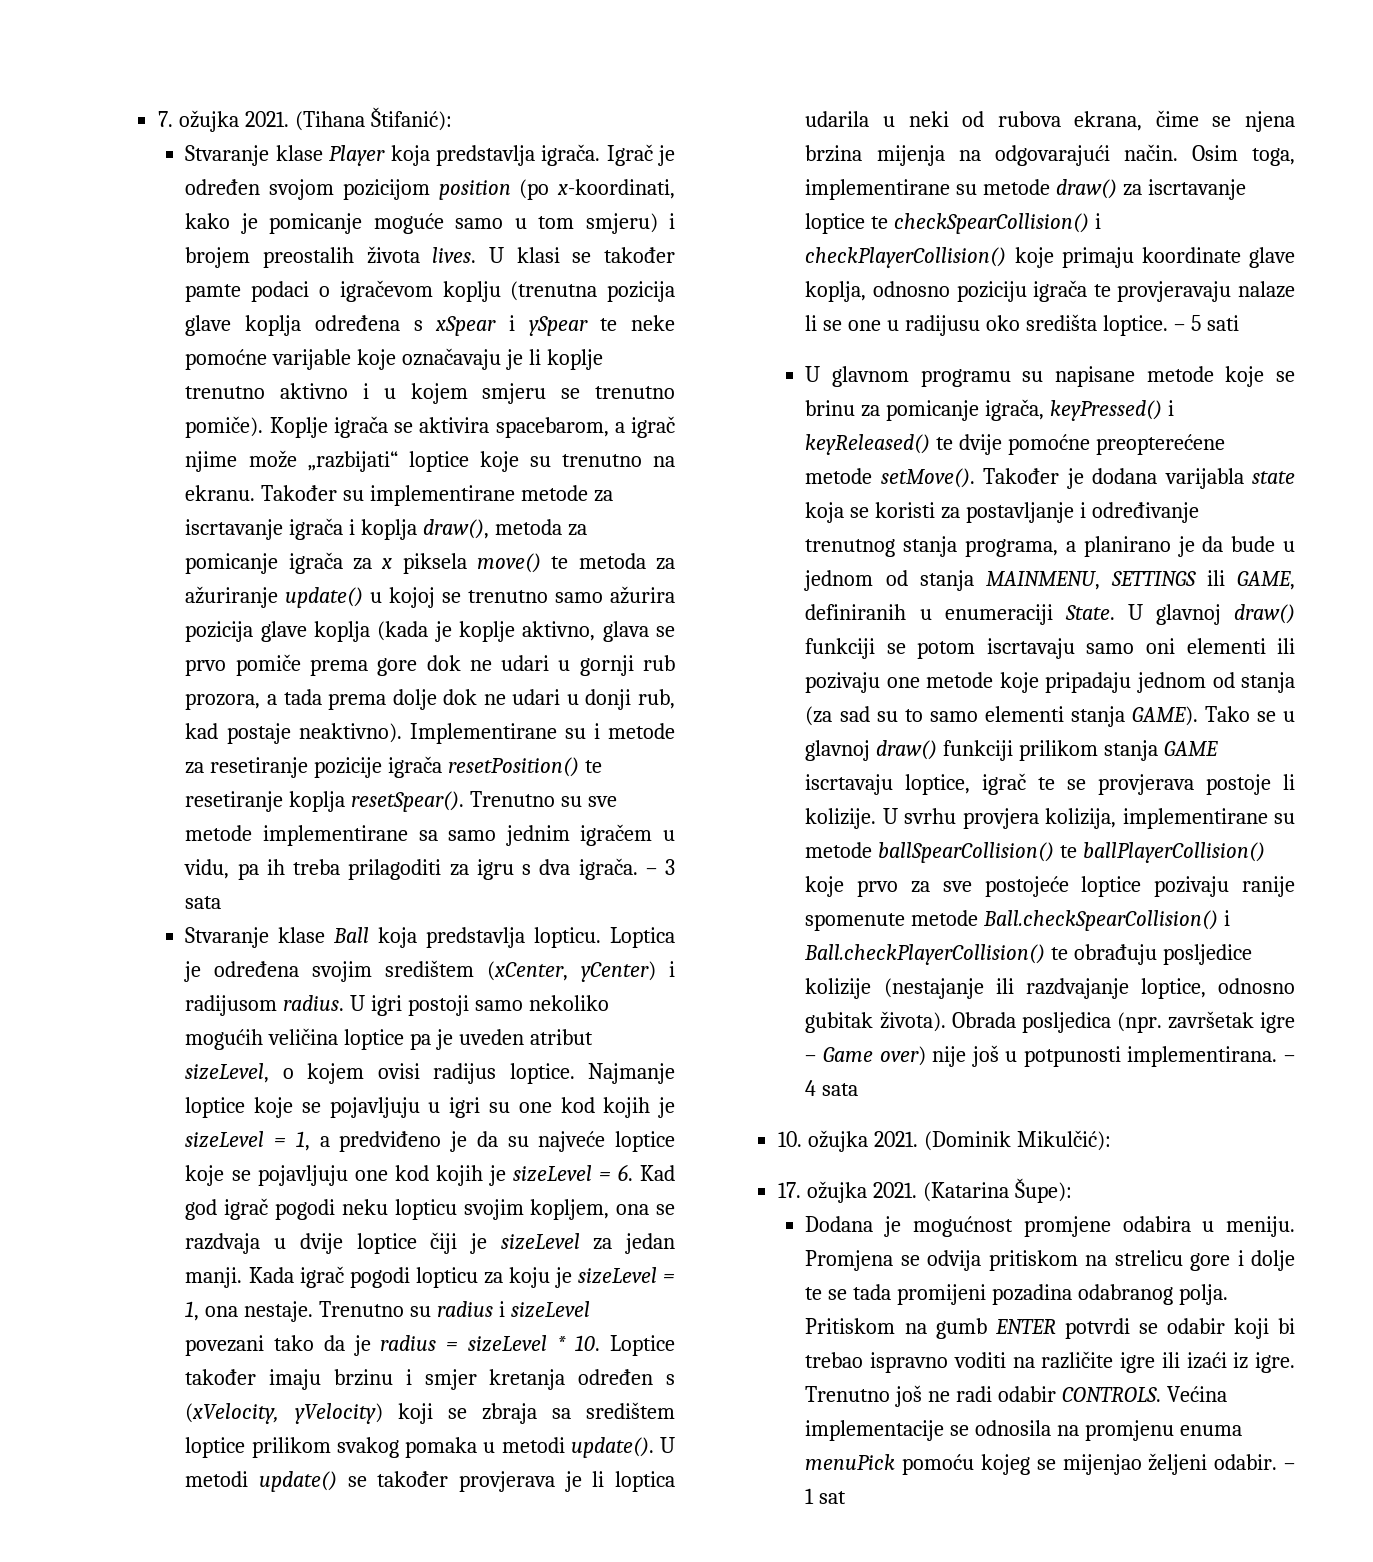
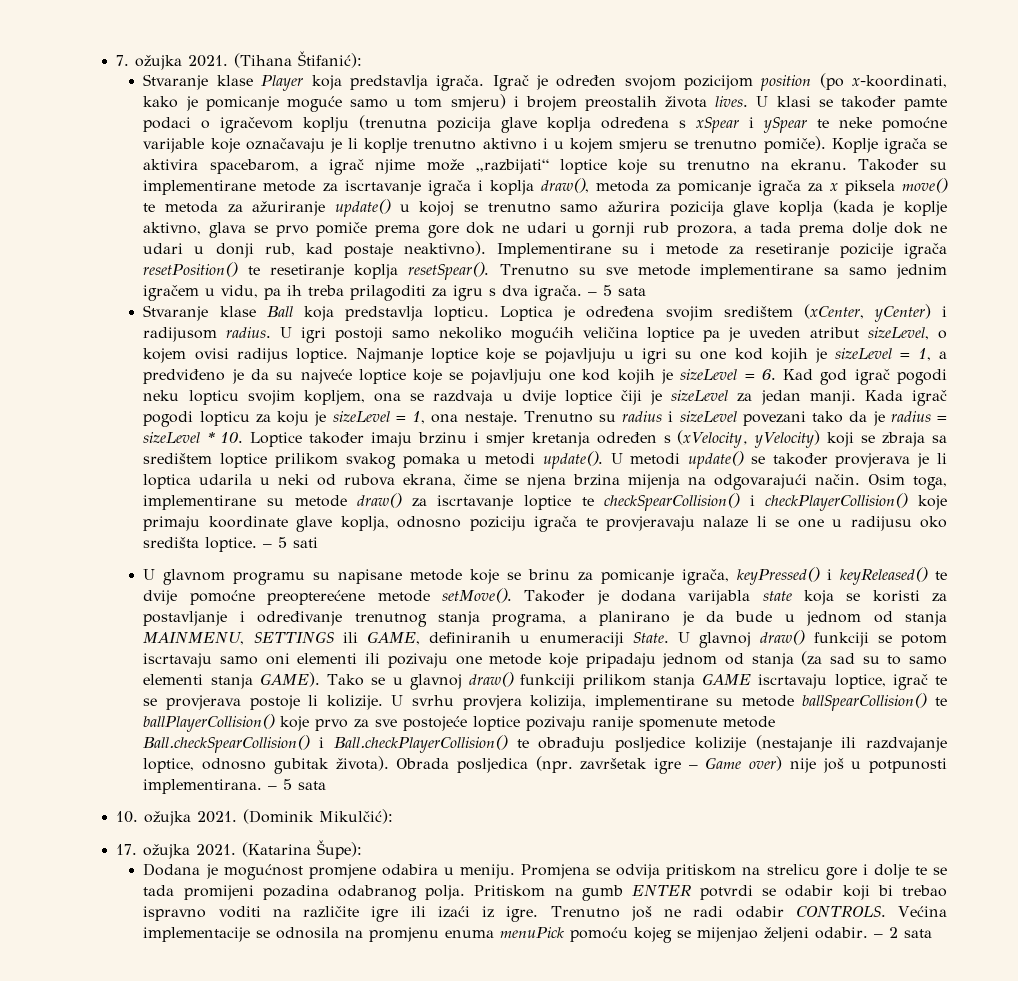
- Trenutno su sve metode implementirane sa samo jednim igračem u vidu, pa ih treba prilagoditi za igru s dva igrača. – 3 sata
+ Trenutno su sve metode implementirane sa samo jednim igračem u vidu, pa ih treba prilagoditi za igru s dva igrača. – 5 sata
- Obrada posljedica (npr. završetak igre – Game over) nije još u potpunosti implementirana. – 4 sata
+ Obrada posljedica (npr. završetak igre – Game over) nije još u potpunosti implementirana. – 5 sata
- – 1 sat
+ – 2 sata

